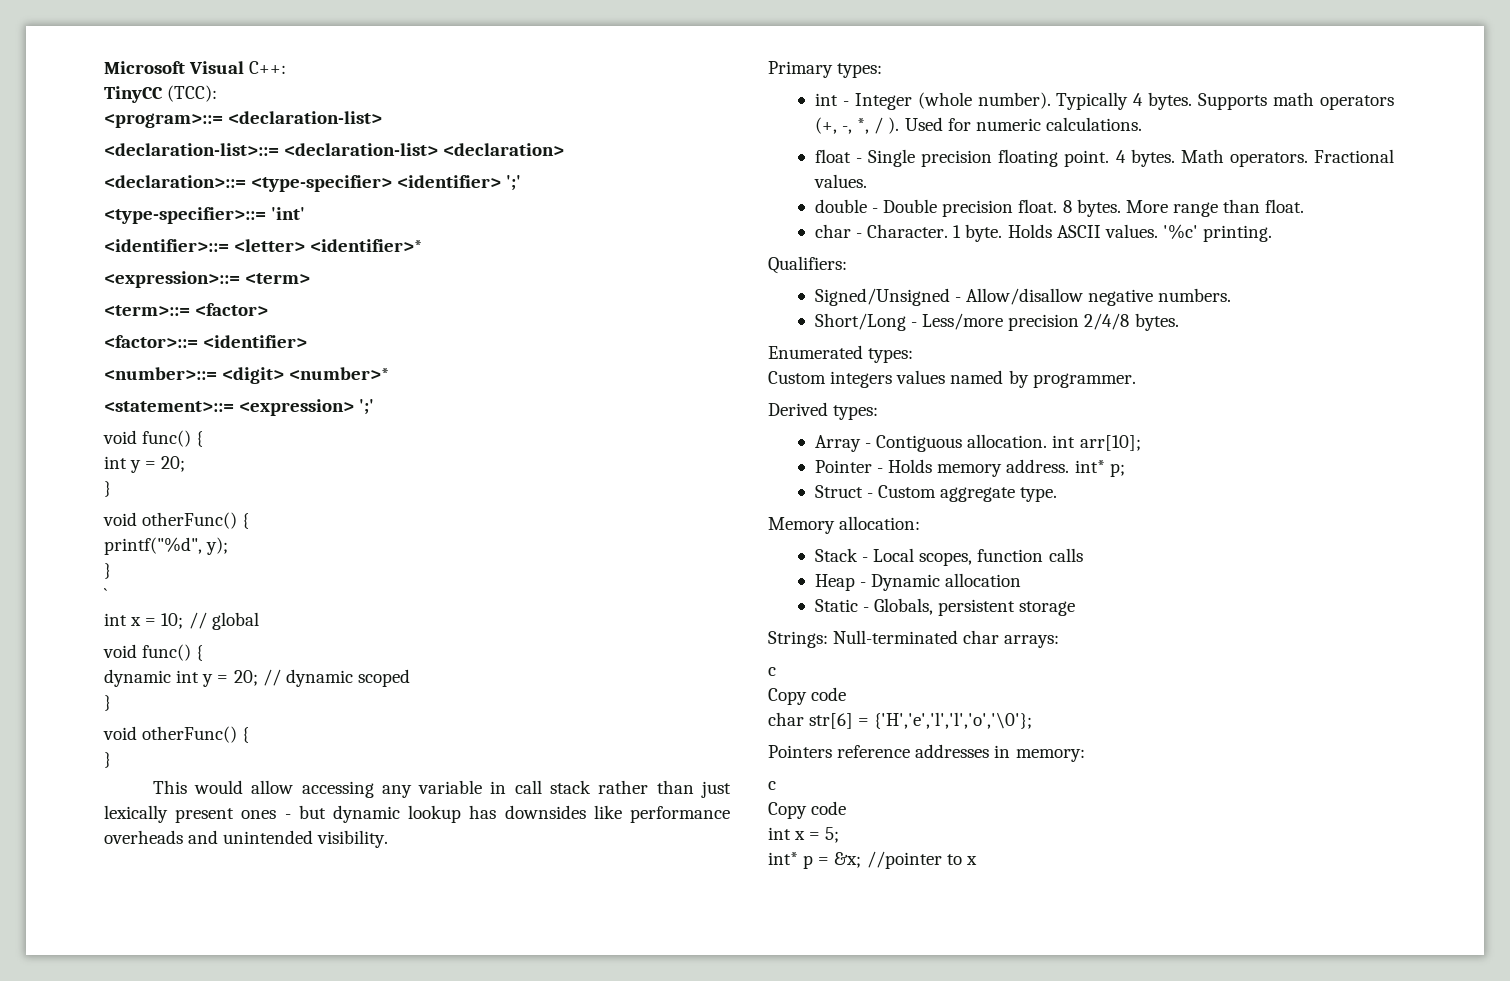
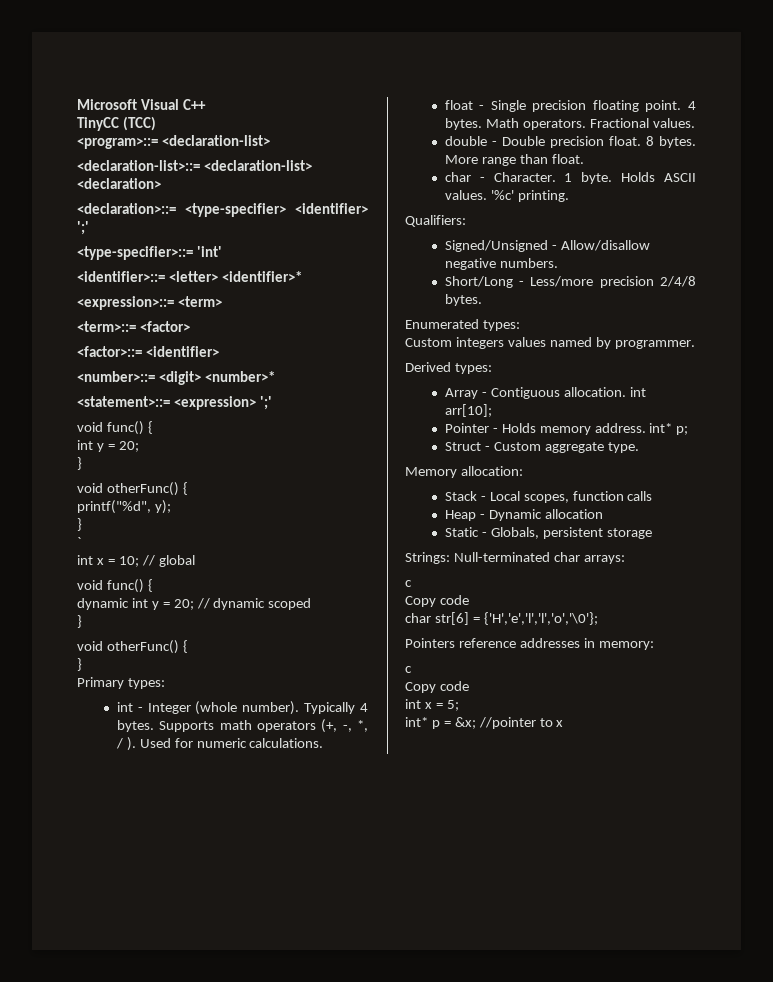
- Microsoft Visual C++:
+ Microsoft Visual C++
- TinyCC (TCC):
+ TinyCC (TCC)
- This would allow accessing any variable in call stack rather than just lexically present ones - but dynamic lookup has downsides like performance overheads and unintended visibility.

